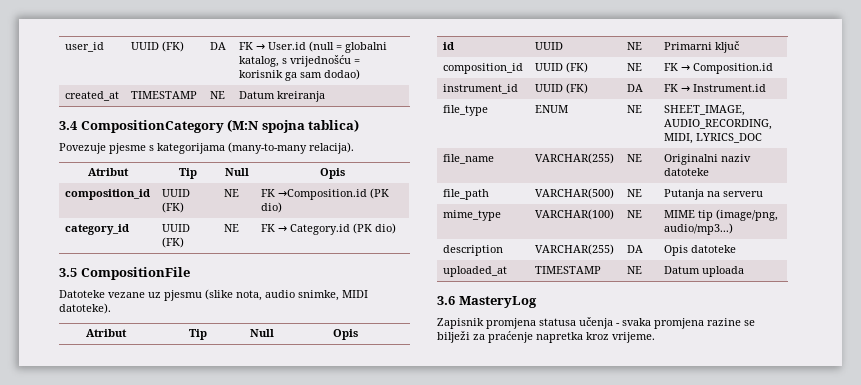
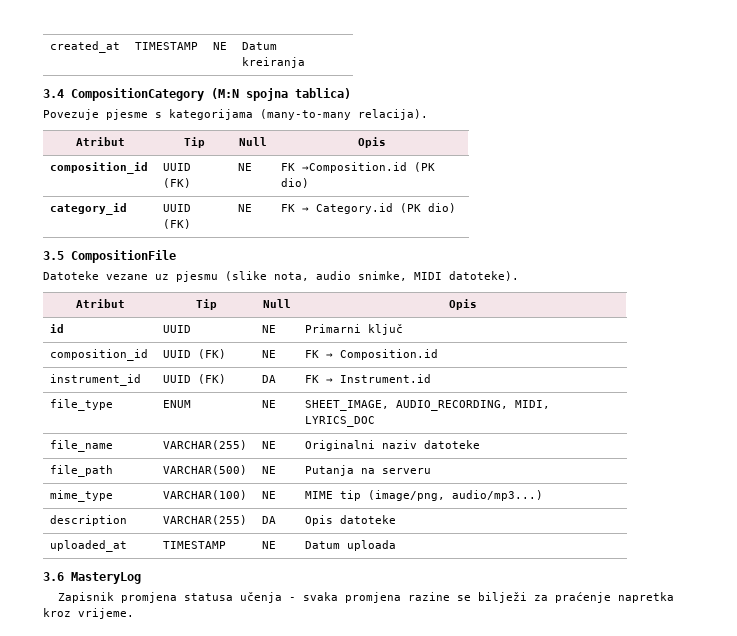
- user_id | UUID (FK) | DA | FK → User.id (null = globalni katalog, s vrijednošću = korisnik ga sam dodao)

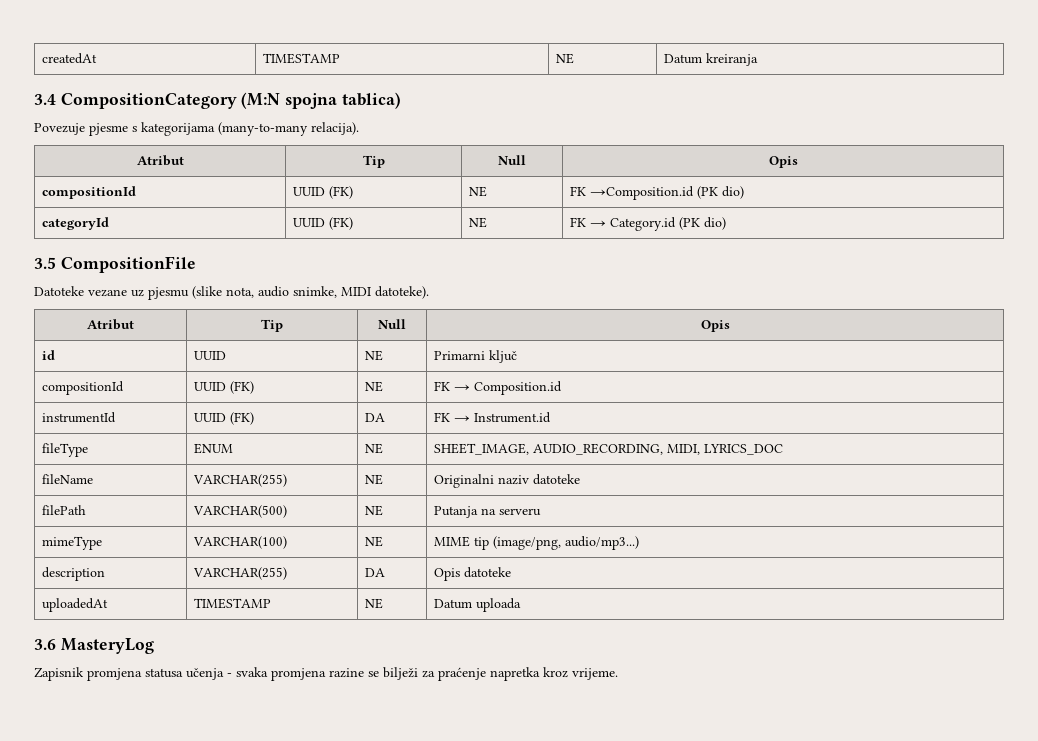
- created_at | TIMESTAMP | NE | Datum kreiranja
+ createdAt | TIMESTAMP | NE | Datum kreiranja
- composition_id | UUID (FK) | NE | FK →Composition.id (PK dio)
+ compositionId | UUID (FK) | NE | FK →Composition.id (PK dio)
- category_id | UUID (FK) | NE | FK → Category.id (PK dio)
+ categoryId | UUID (FK) | NE | FK → Category.id (PK dio)
- composition_id | UUID (FK) | NE | FK → Composition.id
+ compositionId | UUID (FK) | NE | FK → Composition.id
- instrument_id | UUID (FK) | DA | FK → Instrument.id
+ instrumentId | UUID (FK) | DA | FK → Instrument.id
- file_type | ENUM | NE | SHEET_IMAGE, AUDIO_RECORDING, MIDI, LYRICS_DOC
+ fileType | ENUM | NE | SHEET_IMAGE, AUDIO_RECORDING, MIDI, LYRICS_DOC
- file_name | VARCHAR(255) | NE | Originalni naziv datoteke
+ fileName | VARCHAR(255) | NE | Originalni naziv datoteke
- file_path | VARCHAR(500) | NE | Putanja na serveru
+ filePath | VARCHAR(500) | NE | Putanja na serveru
- mime_type | VARCHAR(100) | NE | MIME tip (image/png, audio/mp3...)
+ mimeType | VARCHAR(100) | NE | MIME tip (image/png, audio/mp3...)
- uploaded_at | TIMESTAMP | NE | Datum uploada
+ uploadedAt | TIMESTAMP | NE | Datum uploada

